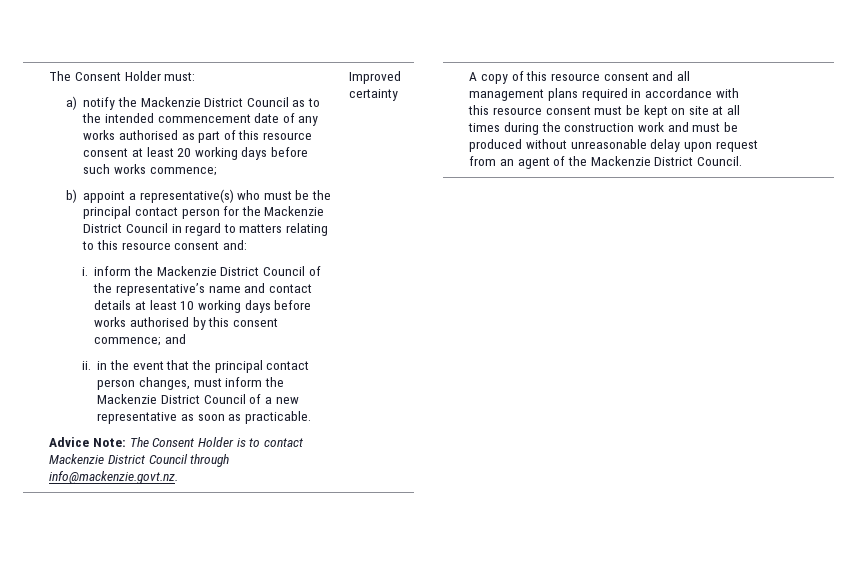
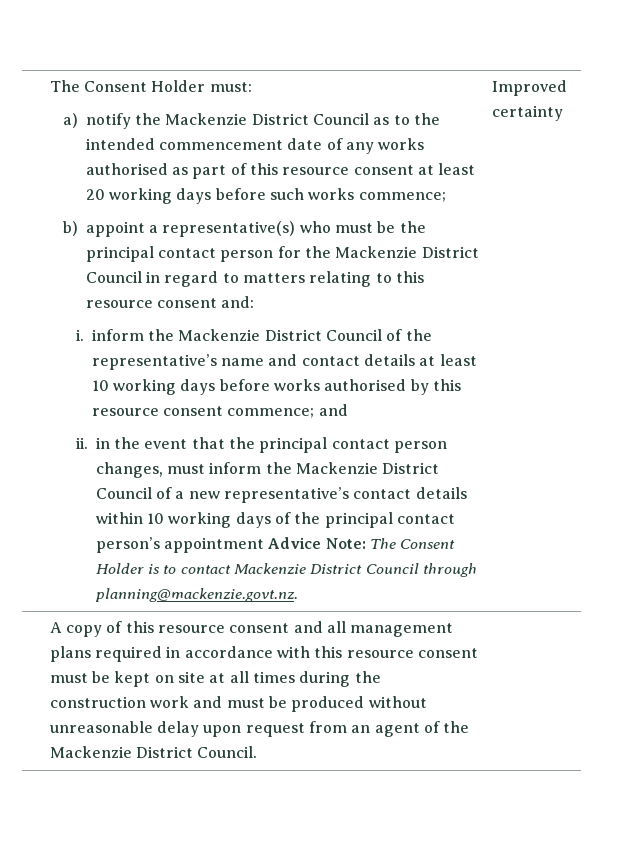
- i. inform the Mackenzie District Council of the representative’s name and contact details at least 10 working days before works authorised by this consent commence; and
+ i. inform the Mackenzie District Council of the representative’s name and contact details at least 10 working days before works authorised by this resource consent commence; and
- ii. in the event that the principal contact person changes, must inform the Mackenzie District Council of a new representative as soon as practicable.
- Advice Note: The Consent Holder is to contact Mackenzie District Council through info@mackenzie.govt.nz.
+ ii. in the event that the principal contact person changes, must inform the Mackenzie District Council of a new representative’s contact details within 10 working days of the principal contact person’s appointment Advice Note: The Consent Holder is to contact Mackenzie District Council through planning@mackenzie.govt.nz.

